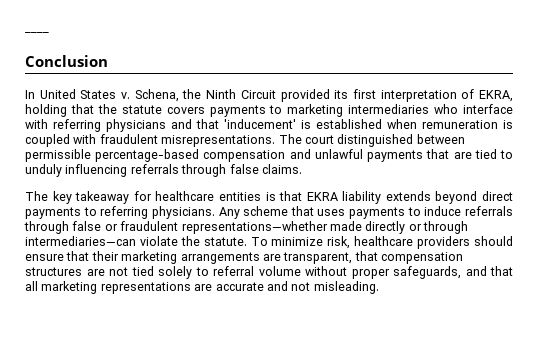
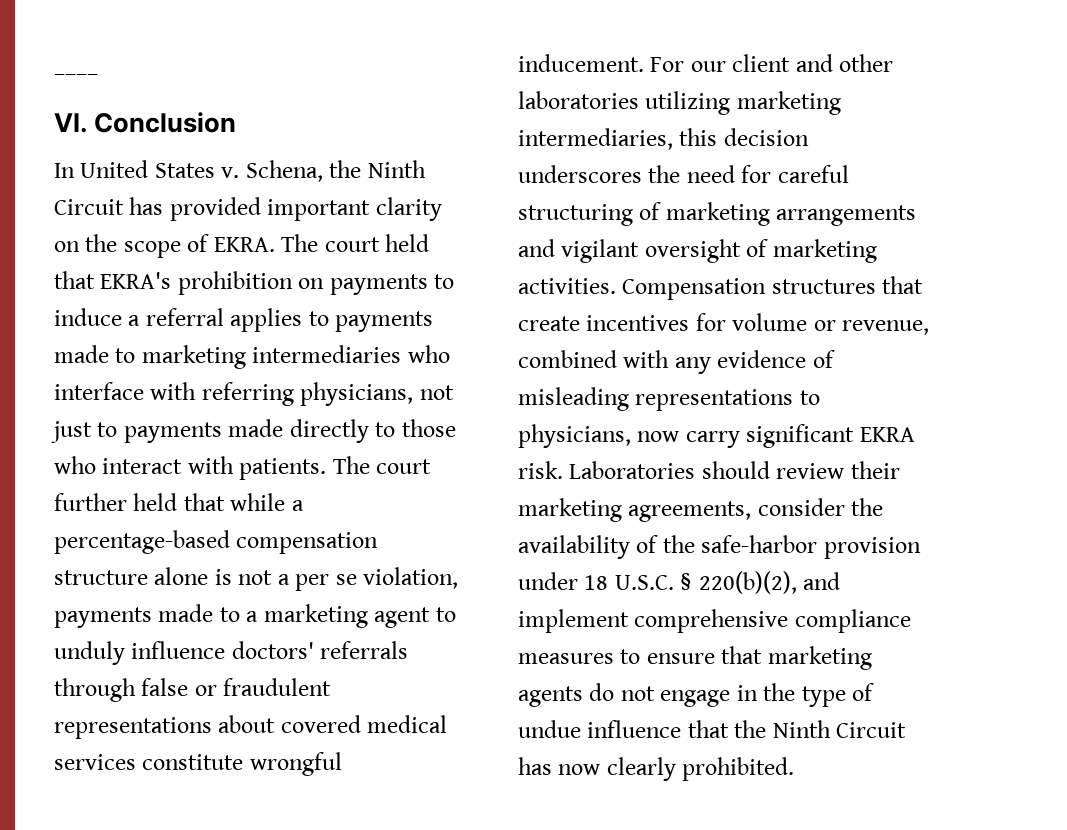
- Conclusion
+ VI. Conclusion
- Schena, the Ninth Circuit provided its first interpretation of EKRA, holding that the statute covers payments to marketing intermediaries who interface with referring physicians and that 'inducement' is established when remuneration is coupled with fraudulent misrepresentations. The court distinguished between permissible percentage-based compensation and unlawful payments that are tied to unduly influencing referrals through false claims.
- The key takeaway for healthcare entities is that EKRA liability extends beyond direct payments to referring physicians. Any scheme that uses payments to induce referrals through false or fraudulent representations—whether made directly or through intermediaries—can violate the statute. To minimize risk, healthcare providers should ensure that their marketing arrangements are transparent, that compensation structures are not tied solely to referral volume without proper safeguards, and that all marketing representations are accurate and not misleading.
+ Schena, the Ninth Circuit has provided important clarity on the scope of EKRA. The court held that EKRA's prohibition on payments to induce a referral applies to payments made to marketing intermediaries who interface with referring physicians, not just to payments made directly to those who interact with patients. The court further held that while a percentage-based compensation structure alone is not a per se violation, payments made to a marketing agent to unduly influence doctors' referrals through false or fraudulent representations about covered medical services constitute wrongful inducement. For our client and other laboratories utilizing marketing intermediaries, this decision underscores the need for careful structuring of marketing arrangements and vigilant oversight of marketing activities. Compensation structures that create incentives for volume or revenue, combined with any evidence of misleading representations to physicians, now carry significant EKRA risk. Laboratories should review their marketing agreements, consider the availability of the safe-harbor provision under 18 U.S.C. § 220(b)(2), and implement comprehensive compliance measures to ensure that marketing agents do not engage in the type of undue influence that the Ninth Circuit has now clearly prohibited.

